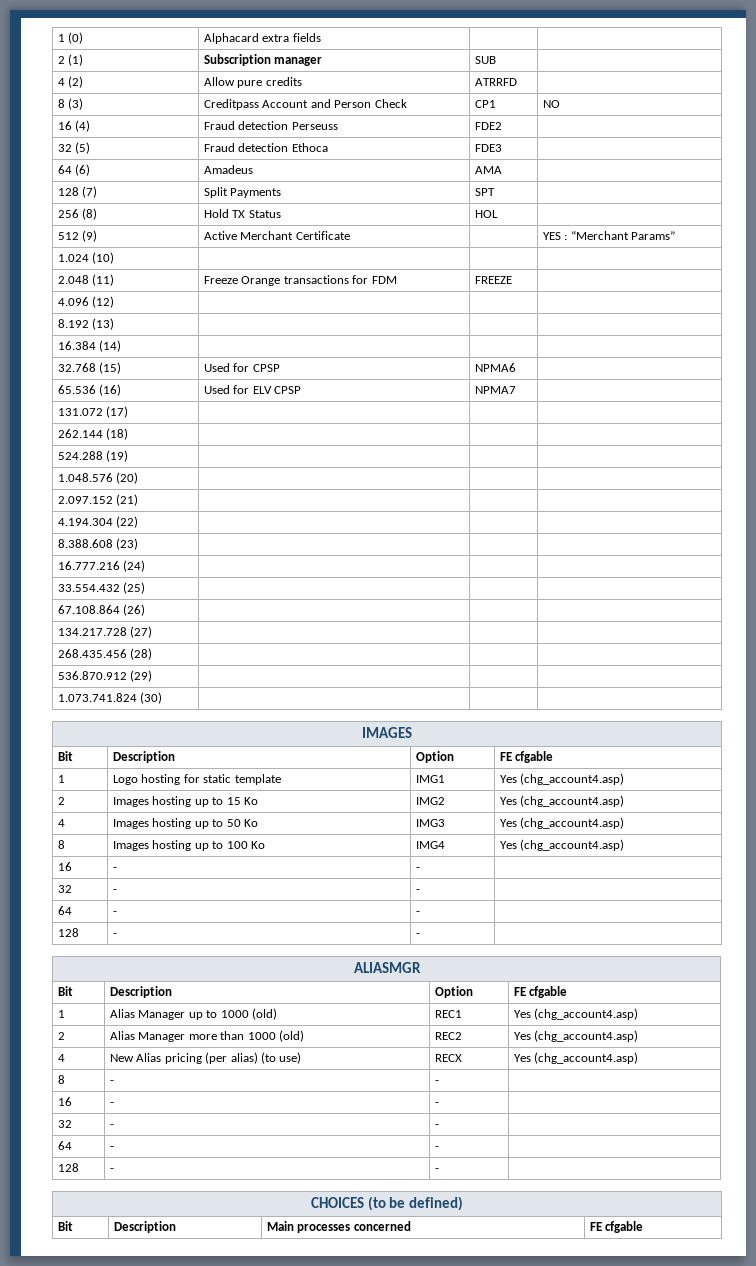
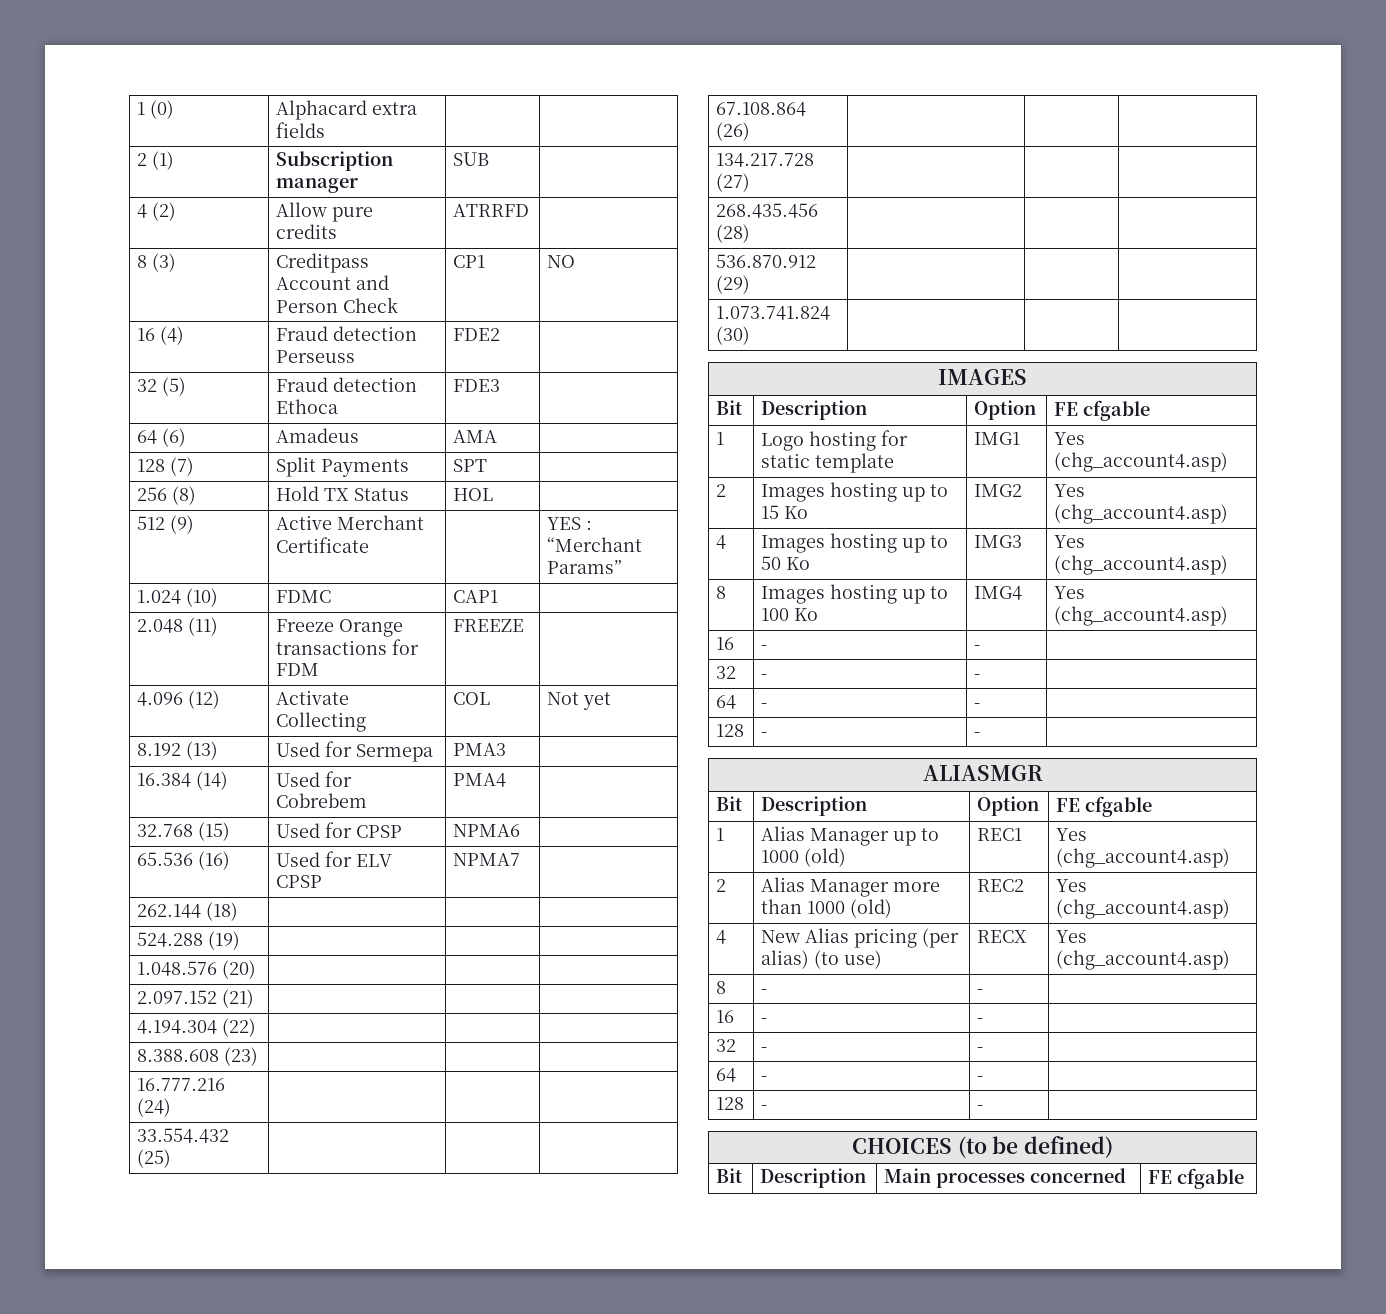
- 1.024 (10) | | |
+ 1.024 (10) | FDMC | CAP1 |
- 4.096 (12) | | |
- 8.192 (13) | | |
- 16.384 (14) | | |
+ 4.096 (12) | Activate Collecting | COL | Not yet
+ 8.192 (13) | Used for Sermepa | PMA3 |
+ 16.384 (14) | Used for Cobrebem | PMA4 |
- 131.072 (17) | | |

